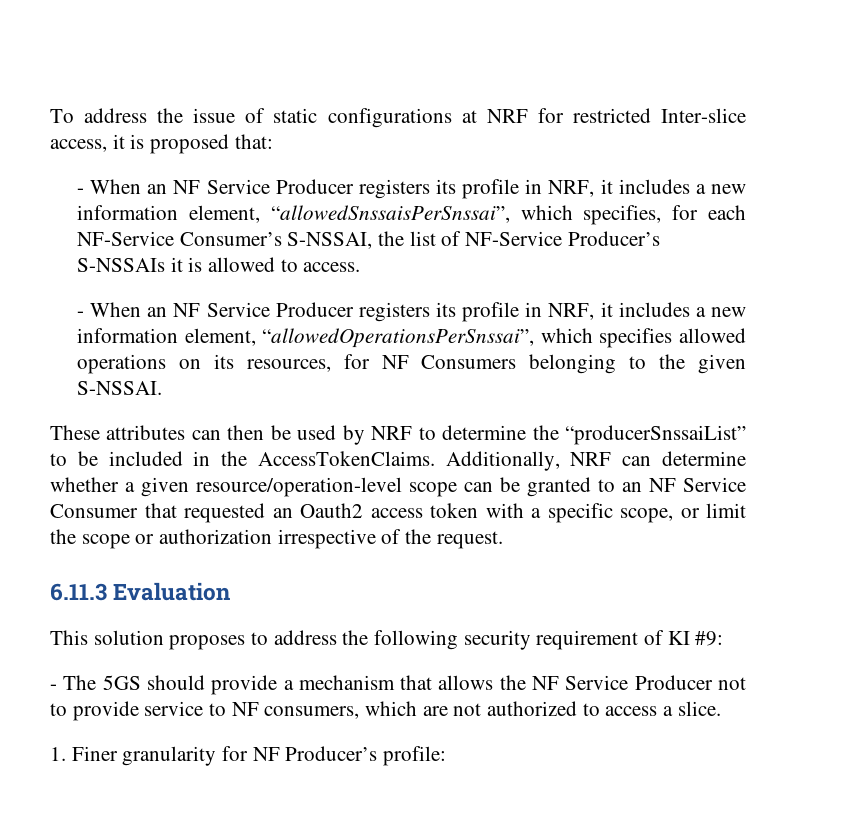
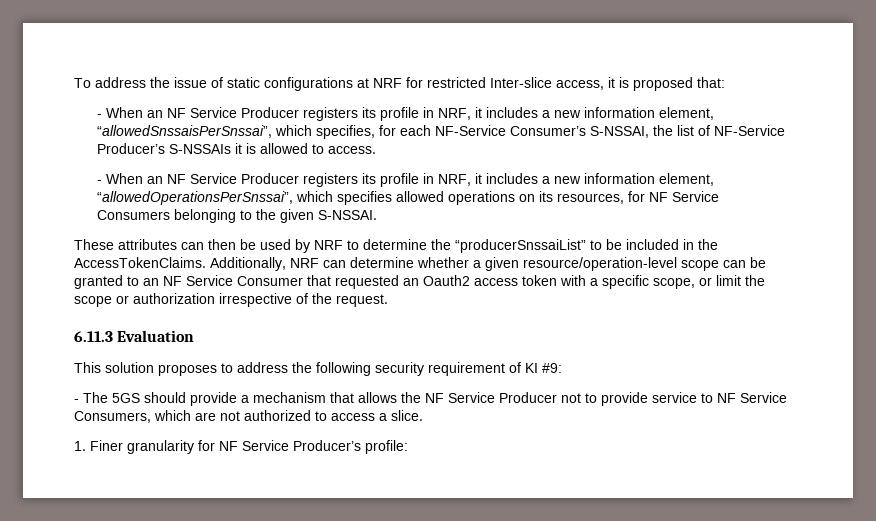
- - When an NF Service Producer registers its profile in NRF, it includes a new information element, “allowedOperationsPerSnssai”, which specifies allowed operations on its resources, for NF Consumers belonging to the given S-NSSAI.
+ - When an NF Service Producer registers its profile in NRF, it includes a new information element, “allowedOperationsPerSnssai”, which specifies allowed operations on its resources, for NF Service Consumers belonging to the given S-NSSAI.
- - The 5GS should provide a mechanism that allows the NF Service Producer not to provide service to NF consumers, which are not authorized to access a slice.
+ - The 5GS should provide a mechanism that allows the NF Service Producer not to provide service to NF Service Consumers, which are not authorized to access a slice.
- 1. Finer granularity for NF Producer’s profile:
+ 1. Finer granularity for NF Service Producer’s profile:

